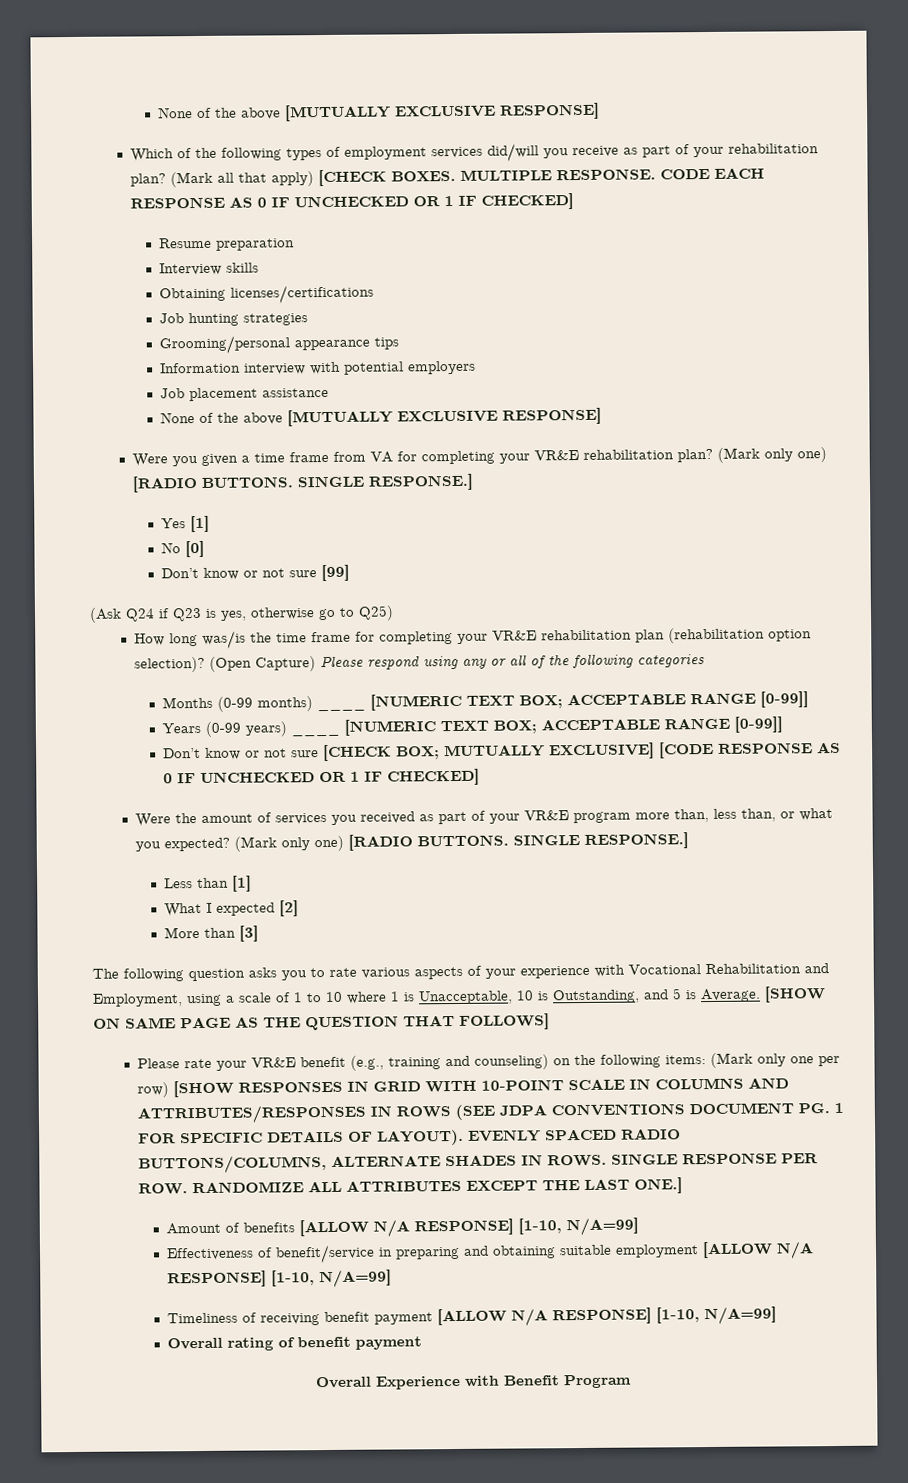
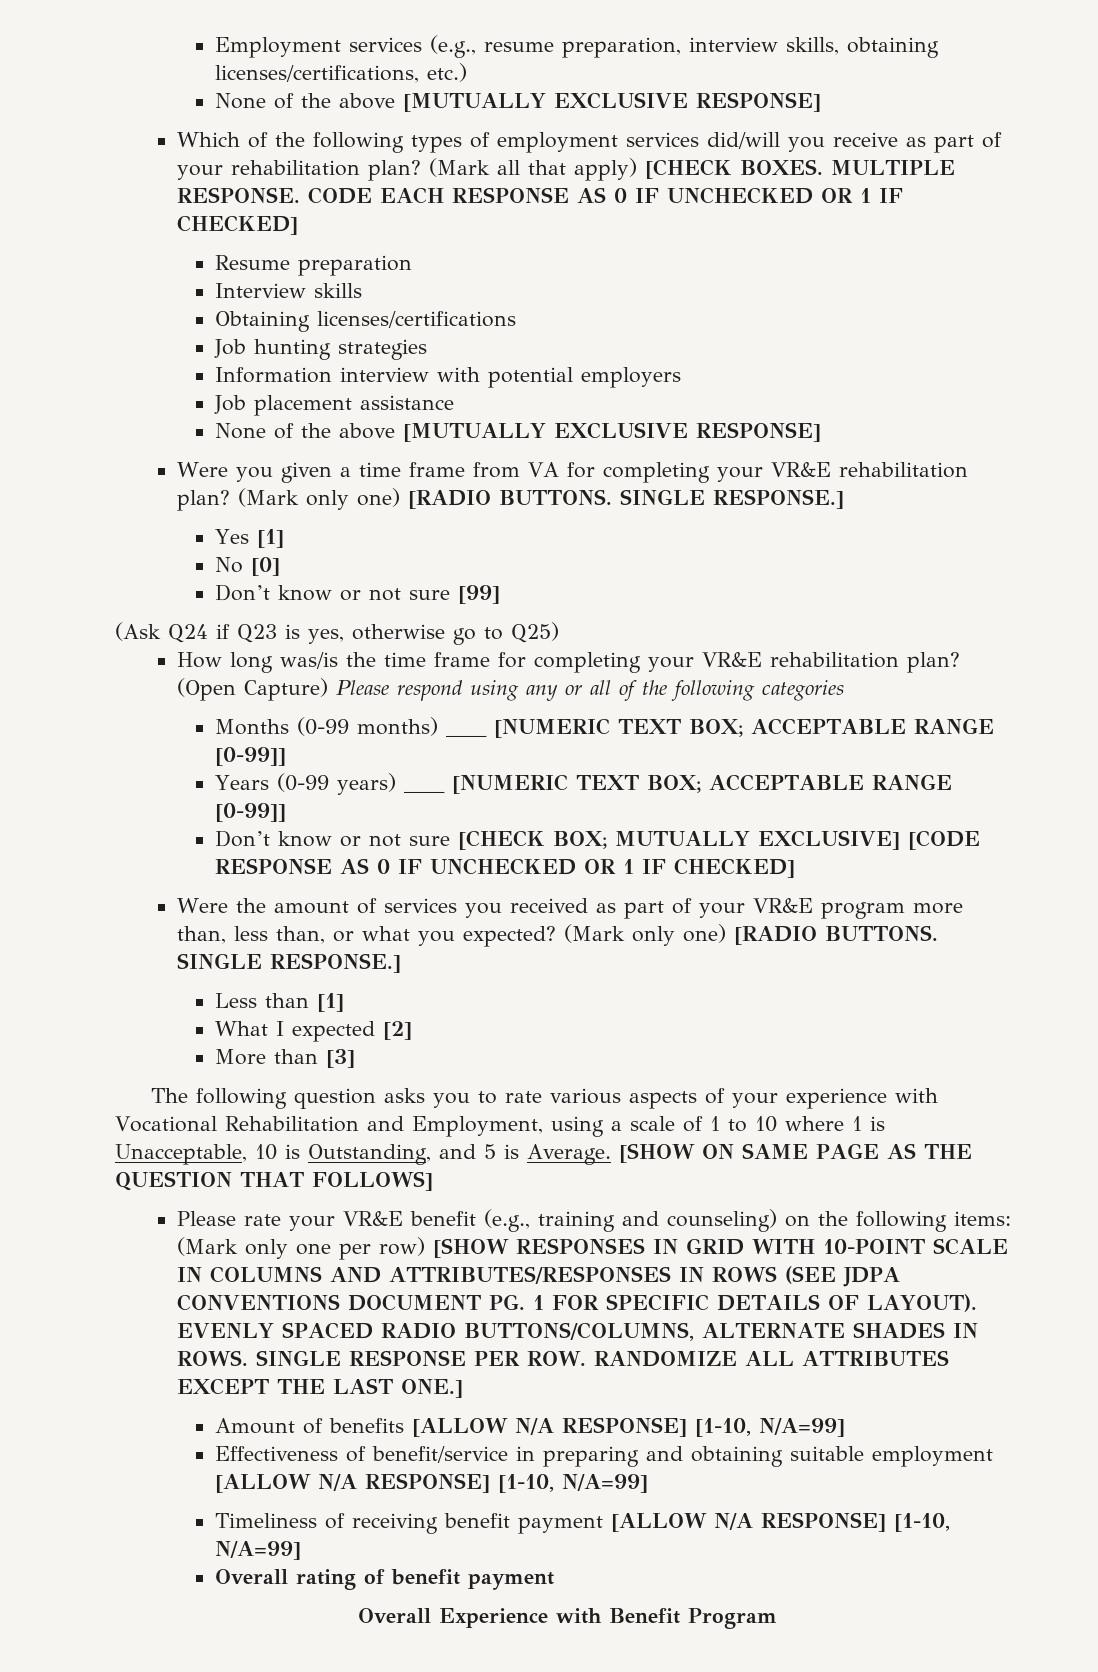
+ Employment services (e.g., resume preparation, interview skills, obtaining licenses/certifications, etc.)
- Grooming/personal appearance tips
- How long was/is the time frame for completing your VR&E rehabilitation plan (rehabilitation option selection)?
+ How long was/is the time frame for completing your VR&E rehabilitation plan?

